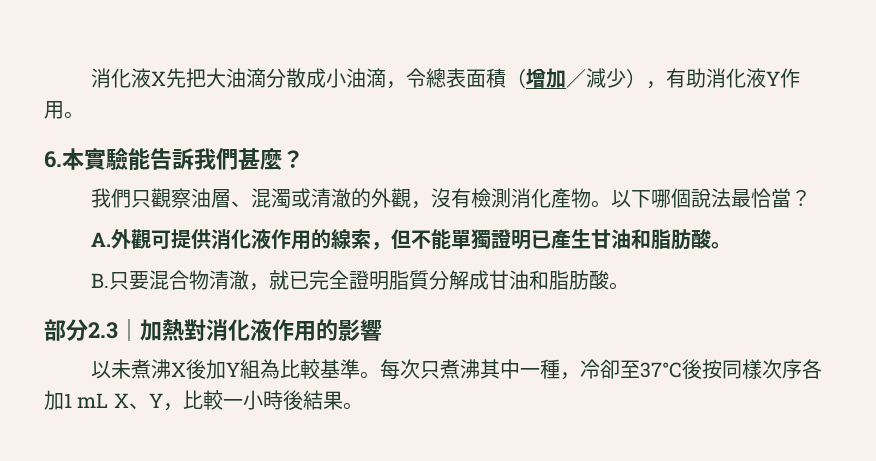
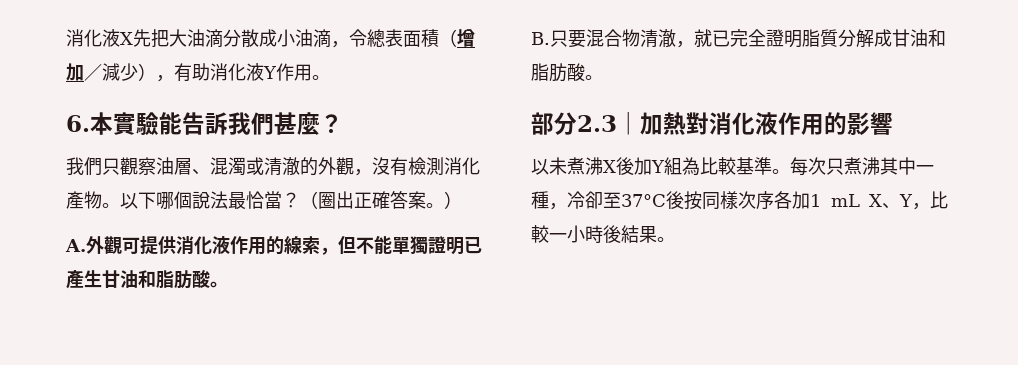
+ （圈出正確答案。）

